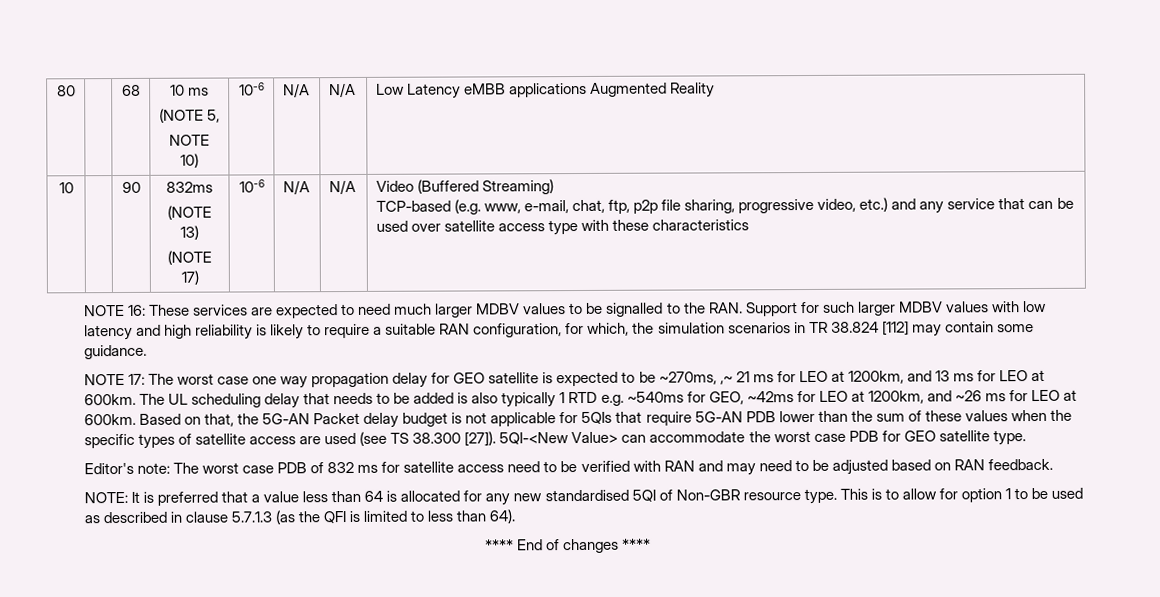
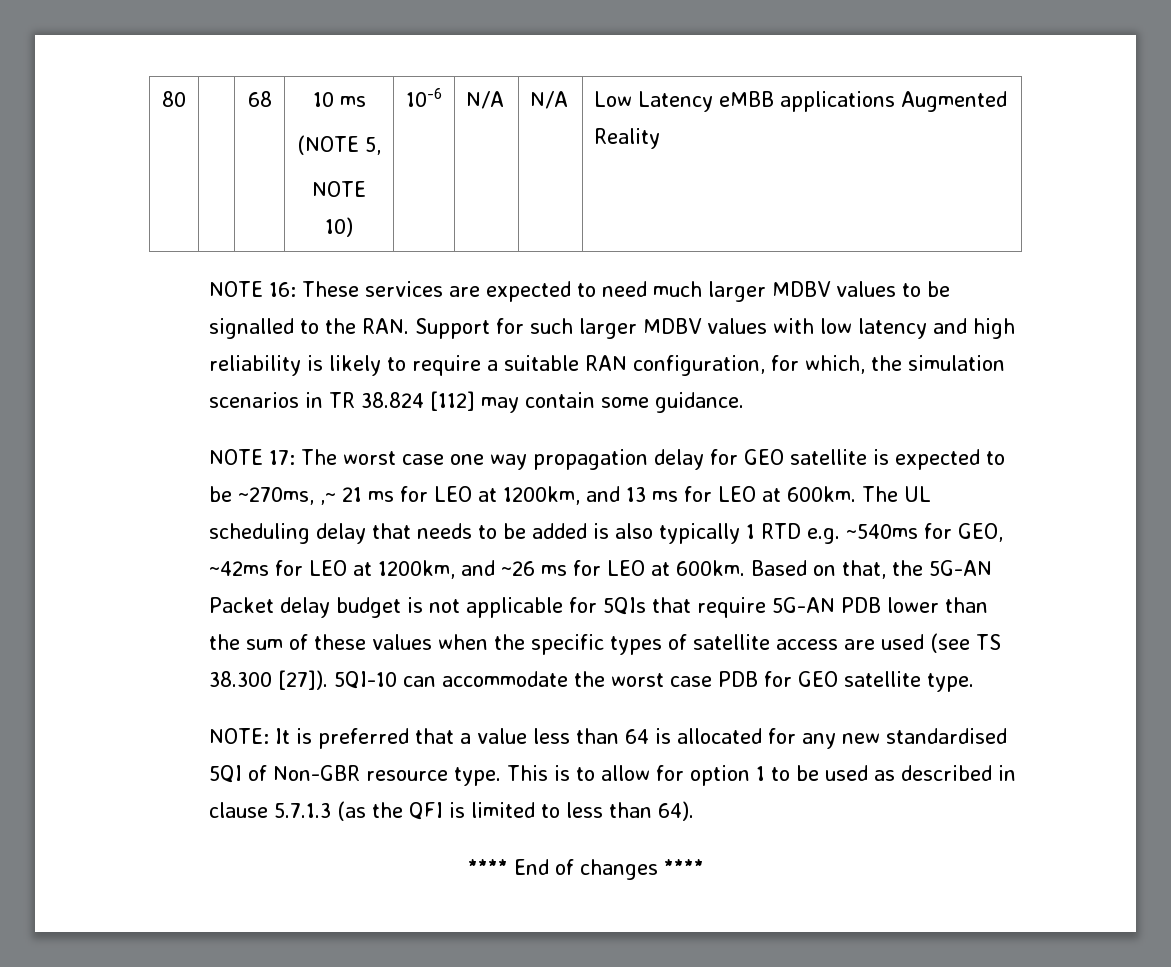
- 10 | | 90 | 832ms
- (NOTE 13)
- (NOTE 17) | 10-6 | N/A | N/A | Video (Buffered Streaming)
- TCP-based (e.g. www, e-mail, chat, ftp, p2p file sharing, progressive video, etc.) and any service that can be used over satellite access type with these characteristics
- 5QI-<New Value> can accommodate the worst case PDB for GEO satellite type.
+ 5QI-10 can accommodate the worst case PDB for GEO satellite type.
- Editor's note: The worst case PDB of 832 ms for satellite access need to be verified with RAN and may need to be adjusted based on RAN feedback.

